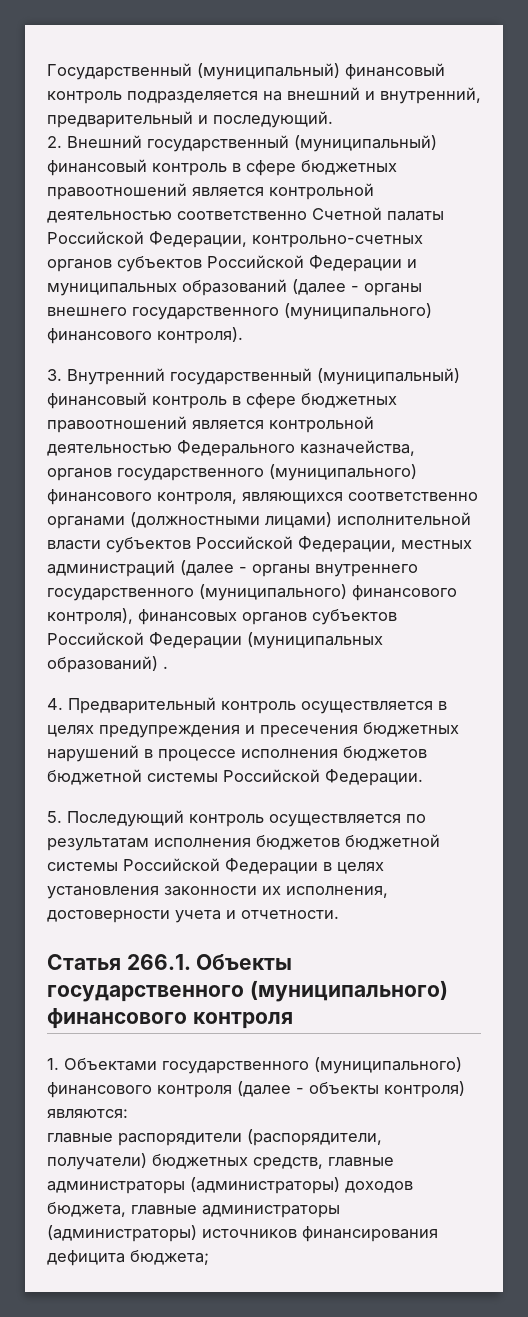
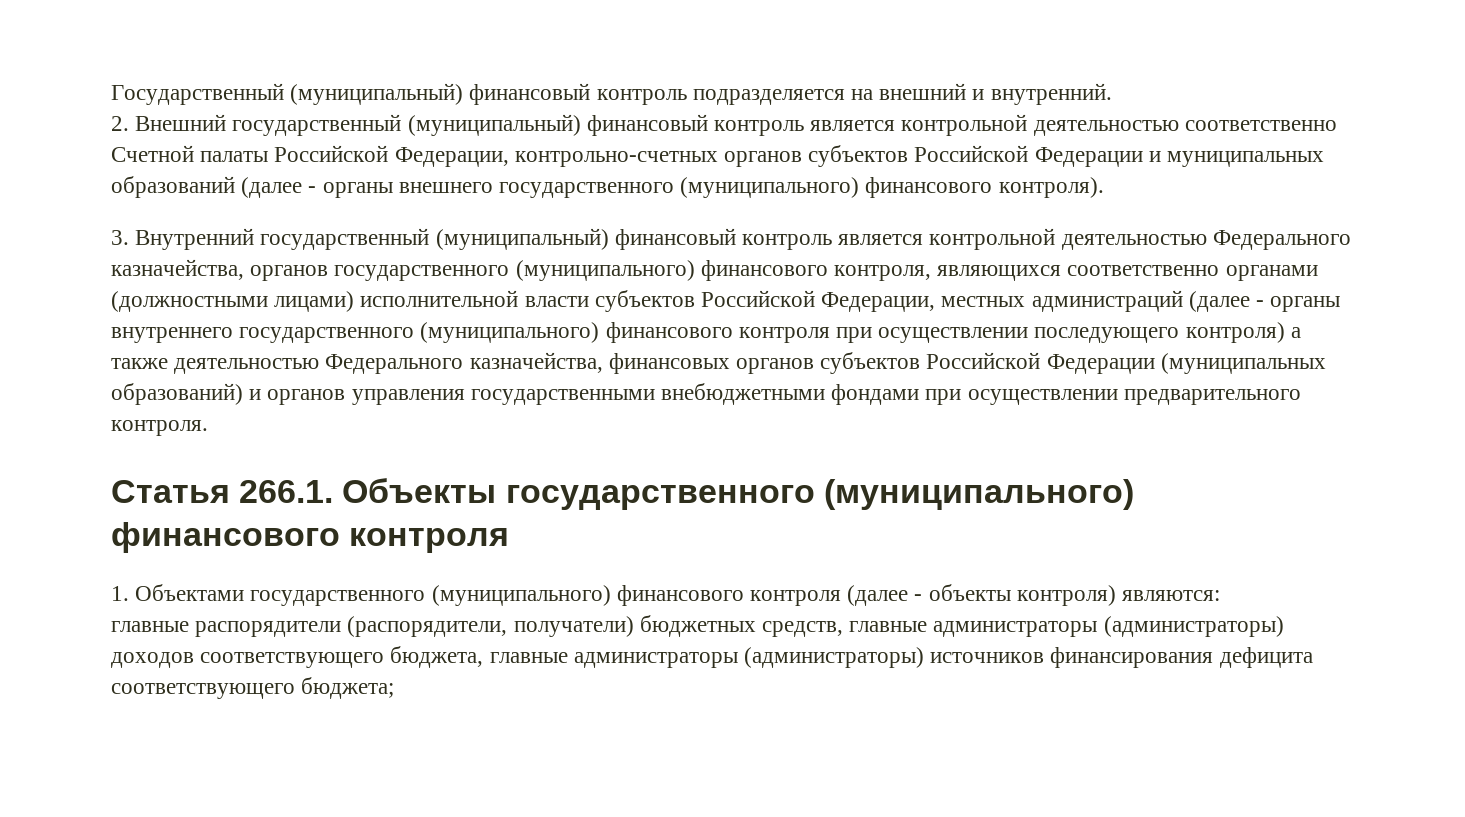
- Государственный (муниципальный) финансовый контроль подразделяется на внешний и внутренний, предварительный и последующий.
+ Государственный (муниципальный) финансовый контроль подразделяется на внешний и внутренний.
- 2. Внешний государственный (муниципальный) финансовый контроль в сфере бюджетных правоотношений является контрольной деятельностью соответственно Счетной палаты Российской Федерации, контрольно-счетных органов субъектов Российской Федерации и муниципальных образований (далее - органы внешнего государственного (муниципального) финансового контроля).
+ 2. Внешний государственный (муниципальный) финансовый контроль является контрольной деятельностью соответственно Счетной палаты Российской Федерации, контрольно-счетных органов субъектов Российской Федерации и муниципальных образований (далее - органы внешнего государственного (муниципального) финансового контроля).
- 3. Внутренний государственный (муниципальный) финансовый контроль в сфере бюджетных правоотношений является контрольной деятельностью Федерального казначейства, органов государственного (муниципального) финансового контроля, являющихся соответственно органами (должностными лицами) исполнительной власти субъектов Российской Федерации, местных администраций (далее - органы внутреннего государственного (муниципального) финансового контроля), финансовых органов субъектов Российской Федерации (муниципальных образований) .
- 4. Предварительный контроль осуществляется в целях предупреждения и пресечения бюджетных нарушений в процессе исполнения бюджетов бюджетной системы Российской Федерации.
- 5. Последующий контроль осуществляется по результатам исполнения бюджетов бюджетной системы Российской Федерации в целях установления законности их исполнения, достоверности учета и отчетности.
+ 3. Внутренний государственный (муниципальный) финансовый контроль является контрольной деятельностью Федерального казначейства, органов государственного (муниципального) финансового контроля, являющихся соответственно органами (должностными лицами) исполнительной власти субъектов Российской Федерации, местных администраций (далее - органы внутреннего государственного (муниципального) финансового контроля при осуществлении последующего контроля) а также деятельностью Федерального казначейства, финансовых органов субъектов Российской Федерации (муниципальных образований) и органов управления государственными внебюджетными фондами при осуществлении предварительного контроля.
- главные распорядители (распорядители, получатели) бюджетных средств, главные администраторы (администраторы) доходов бюджета, главные администраторы (администраторы) источников финансирования дефицита бюджета;
+ главные распорядители (распорядители, получатели) бюджетных средств, главные администраторы (администраторы) доходов соответствующего бюджета, главные администраторы (администраторы) источников финансирования дефицита соответствующего бюджета;

